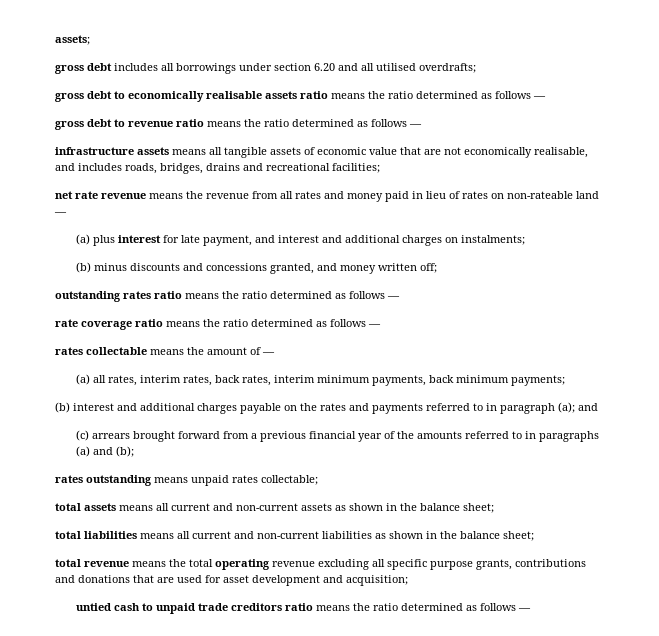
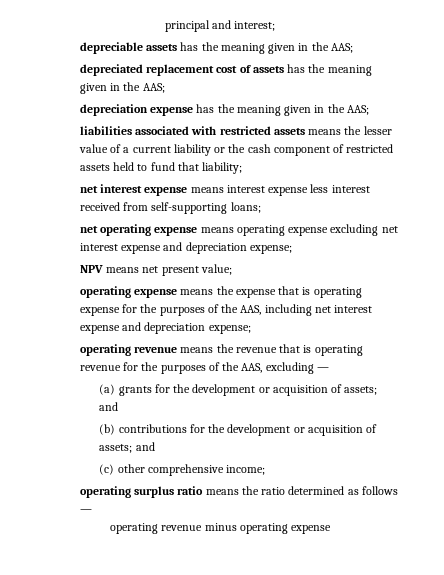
- assets;
- gross debt includes all borrowings under section 6.20 and all utilised overdrafts;
- gross debt to economically realisable assets ratio means the ratio determined as follows —
- gross debt to revenue ratio means the ratio determined as follows —
- infrastructure assets means all tangible assets of economic value that are not economically realisable, and includes roads, bridges, drains and recreational facilities;
- net rate revenue means the revenue from all rates and money paid in lieu of rates on non-rateable land —
- (a) plus interest for late payment, and interest and additional charges on instalments;
- (b) minus discounts and concessions granted, and money written off;
- outstanding rates ratio means the ratio determined as follows —
- rate coverage ratio means the ratio determined as follows —
- rates collectable means the amount of —
- (a) all rates, interim rates, back rates, interim minimum payments, back minimum payments;
- (b) interest and additional charges payable on the rates and payments referred to in paragraph (a); and
- (c) arrears brought forward from a previous financial year of the amounts referred to in paragraphs (a) and (b);
- rates outstanding means unpaid rates collectable;
- total assets means all current and non-current assets as shown in the balance sheet;
- total liabilities means all current and non-current liabilities as shown in the balance sheet;
- total revenue means the total operating revenue excluding all specific purpose grants, contributions and donations that are used for asset development and acquisition;
- untied cash to unpaid trade creditors ratio means the ratio determined as follows —
+ principal and interest;
+ depreciable assets has the meaning given in the AAS;
+ depreciated replacement cost of assets has the meaning given in the AAS;
+ depreciation expense has the meaning given in the AAS;
+ liabilities associated with restricted assets means the lesser value of a current liability or the cash component of restricted assets held to fund that liability;
+ net interest expense means interest expense less interest received from self-supporting loans;
+ net operating expense means operating expense excluding net interest expense and depreciation expense;
+ NPV means net present value;
+ operating expense means the expense that is operating expense for the purposes of the AAS, including net interest expense and depreciation expense;
+ operating revenue means the revenue that is operating revenue for the purposes of the AAS, excluding —
+ (a) grants for the development or acquisition of assets; and
+ (b) contributions for the development or acquisition of assets; and
+ (c) other comprehensive income;
+ operating surplus ratio means the ratio determined as follows —
+ operating revenue minus operating expense

